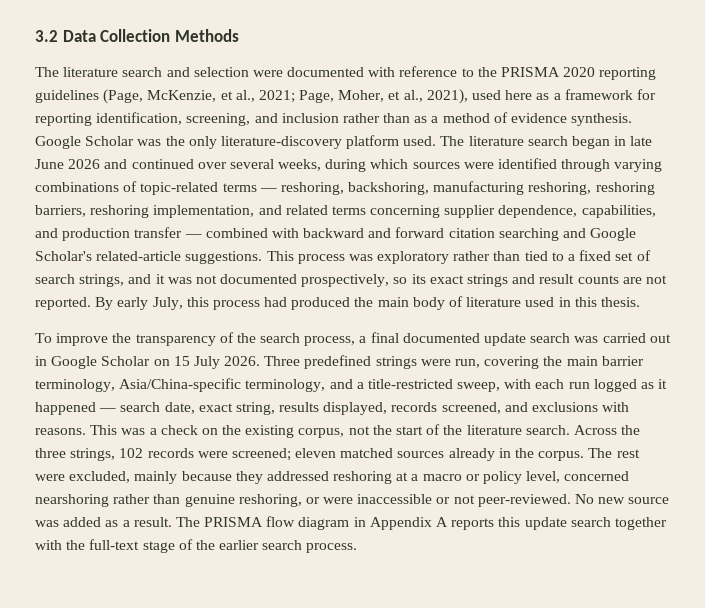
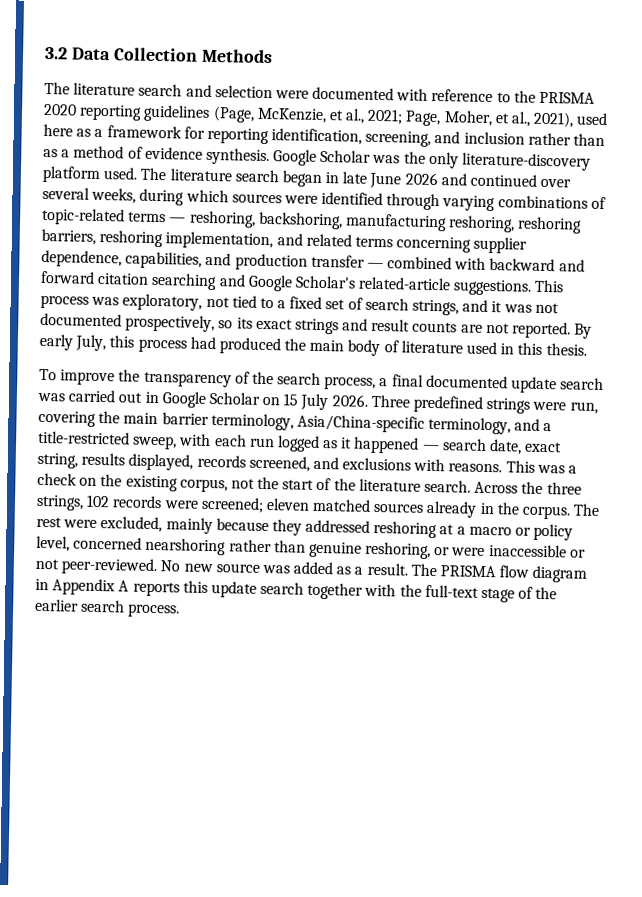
- This process was exploratory rather than tied to a fixed set of search strings, and it was not documented prospectively, so its exact strings and result counts are not reported.
+ This process was exploratory, not tied to a fixed set of search strings, and it was not documented prospectively, so its exact strings and result counts are not reported.

